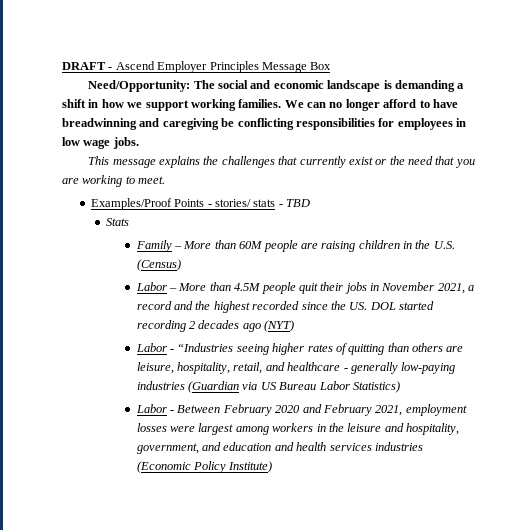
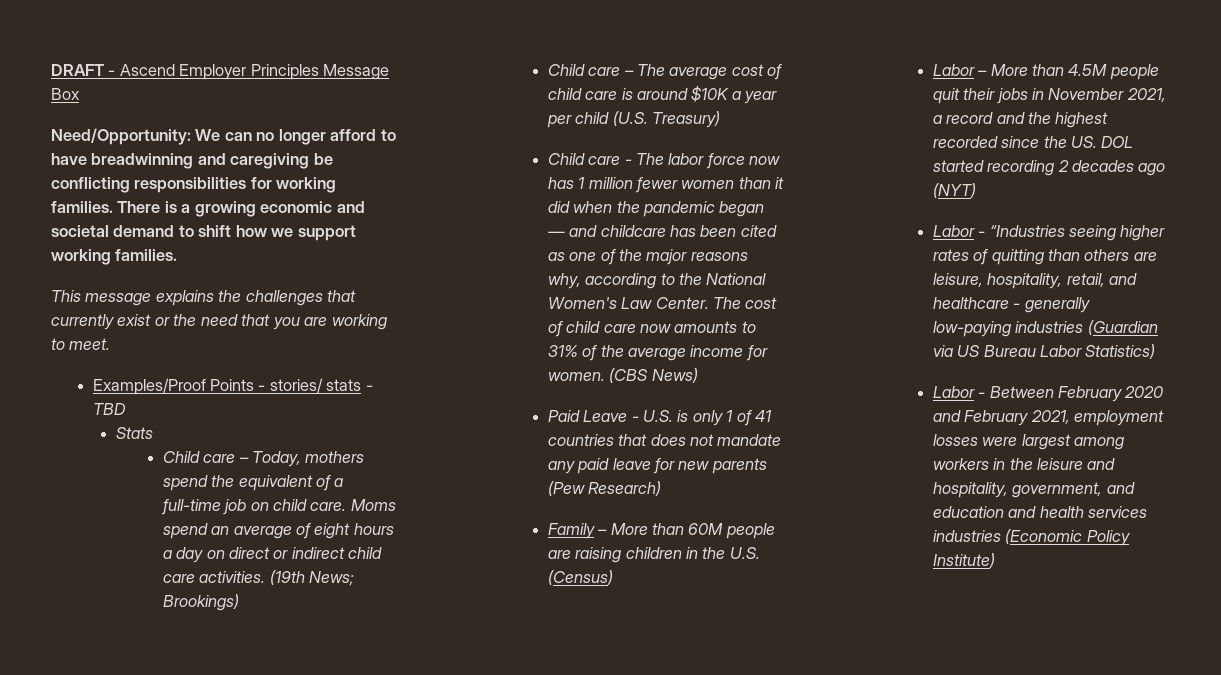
- Need/Opportunity: The social and economic landscape is demanding a shift in how we support working families. We can no longer afford to have breadwinning and caregiving be conflicting responsibilities for employees in low wage jobs.
+ Need/Opportunity: We can no longer afford to have breadwinning and caregiving be conflicting responsibilities for working families. There is a growing economic and societal demand to shift how we support working families.
+ Child care – Today, mothers spend the equivalent of a full-time job on child care. Moms spend an average of eight hours a day on direct or indirect child care activities. (19th News; Brookings)
+ Child care – The average cost of child care is around $10K a year per child (U.S. Treasury)
+ Child care - The labor force now has 1 million fewer women than it did when the pandemic began — and childcare has been cited as one of the major reasons why, according to the National Women's Law Center. The cost of child care now amounts to 31% of the average income for women. (CBS News)
+ Paid Leave - U.S. is only 1 of 41 countries that does not mandate any paid leave for new parents (Pew Research)

